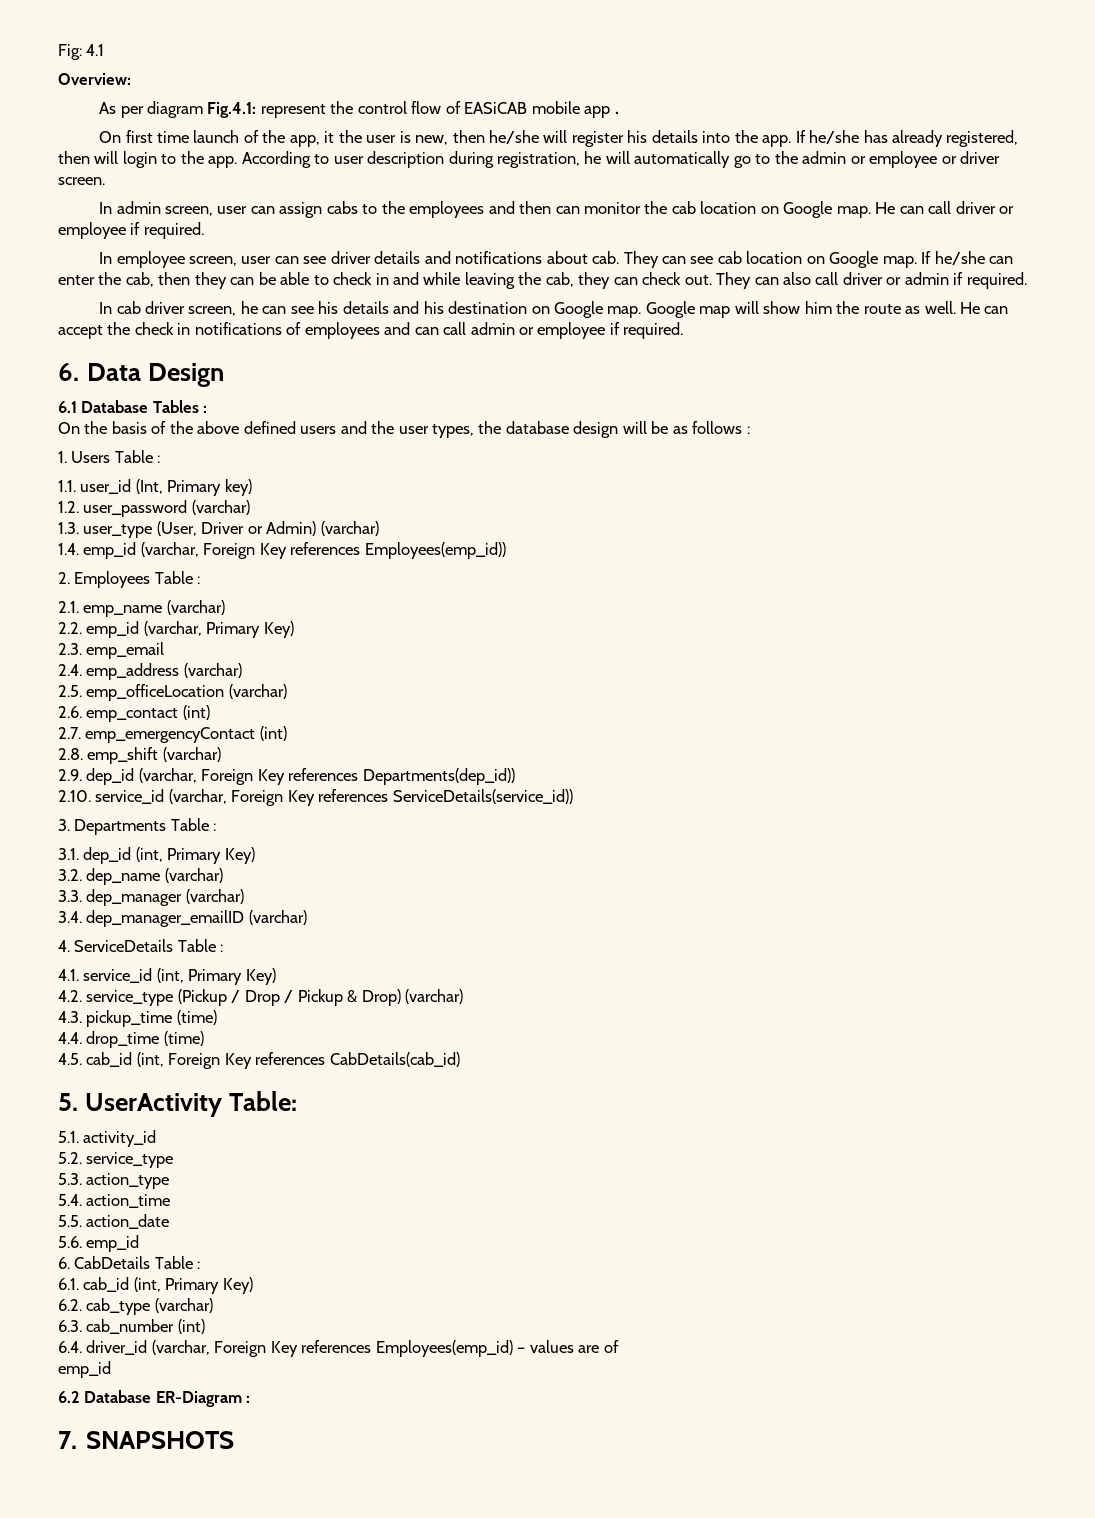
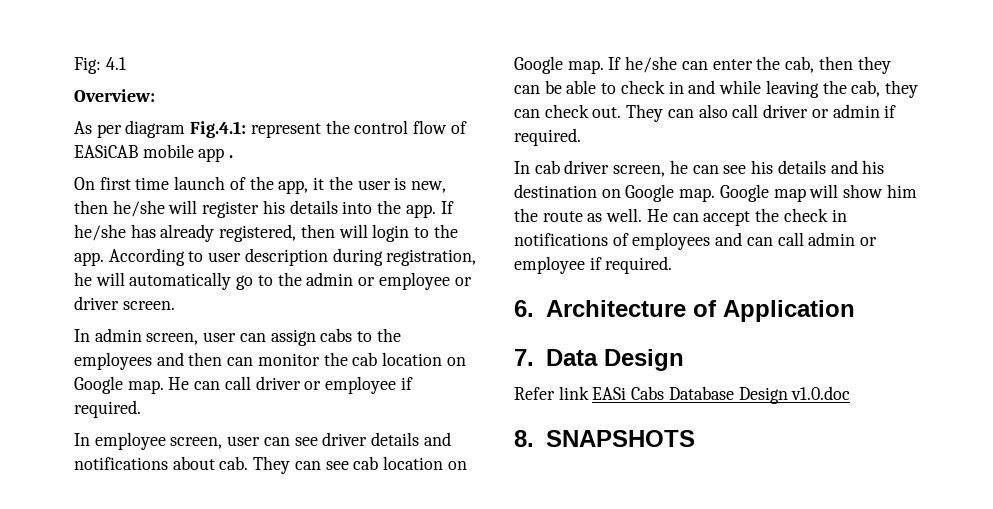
- 6. Data Design
- 6.1 Database Tables :
- On the basis of the above defined users and the user types, the database design will be as follows :
- 1. Users Table :
- 1.1. user_id (Int, Primary key)
- 1.2. user_password (varchar)
- 1.3. user_type (User, Driver or Admin) (varchar)
- 1.4. emp_id (varchar, Foreign Key references Employees(emp_id))
- 2. Employees Table :
- 2.1. emp_name (varchar)
- 2.2. emp_id (varchar, Primary Key)
- 2.3. emp_email
- 2.4. emp_address (varchar)
- 2.5. emp_officeLocation (varchar)
- 2.6. emp_contact (int)
- 2.7. emp_emergencyContact (int)
- 2.8. emp_shift (varchar)
- 2.9. dep_id (varchar, Foreign Key references Departments(dep_id))
- 2.10. service_id (varchar, Foreign Key references ServiceDetails(service_id))
- 3. Departments Table :
- 3.1. dep_id (int, Primary Key)
- 3.2. dep_name (varchar)
- 3.3. dep_manager (varchar)
- 3.4. dep_manager_emailID (varchar)
- 4. ServiceDetails Table :
- 4.1. service_id (int, Primary Key)
- 4.2. service_type (Pickup / Drop / Pickup & Drop) (varchar)
- 4.3. pickup_time (time)
- 4.4. drop_time (time)
- 4.5. cab_id (int, Foreign Key references CabDetails(cab_id)
- 5. UserActivity Table:
- 5.1. activity_id
- 5.2. service_type
- 5.3. action_type
- 5.4. action_time
- 5.5. action_date
- 5.6. emp_id
- 6. CabDetails Table :
- 6.1. cab_id (int, Primary Key)
- 6.2. cab_type (varchar)
- 6.3. cab_number (int)
- 6.4. driver_id (varchar, Foreign Key references Employees(emp_id) – values are of
- emp_id
- 6.2 Database ER-Diagram :
- 7. SNAPSHOTS
+ 6. Architecture of Application
+ 7. Data Design
+ Refer link EASi Cabs Database Design v1.0.doc
+ 8. SNAPSHOTS

